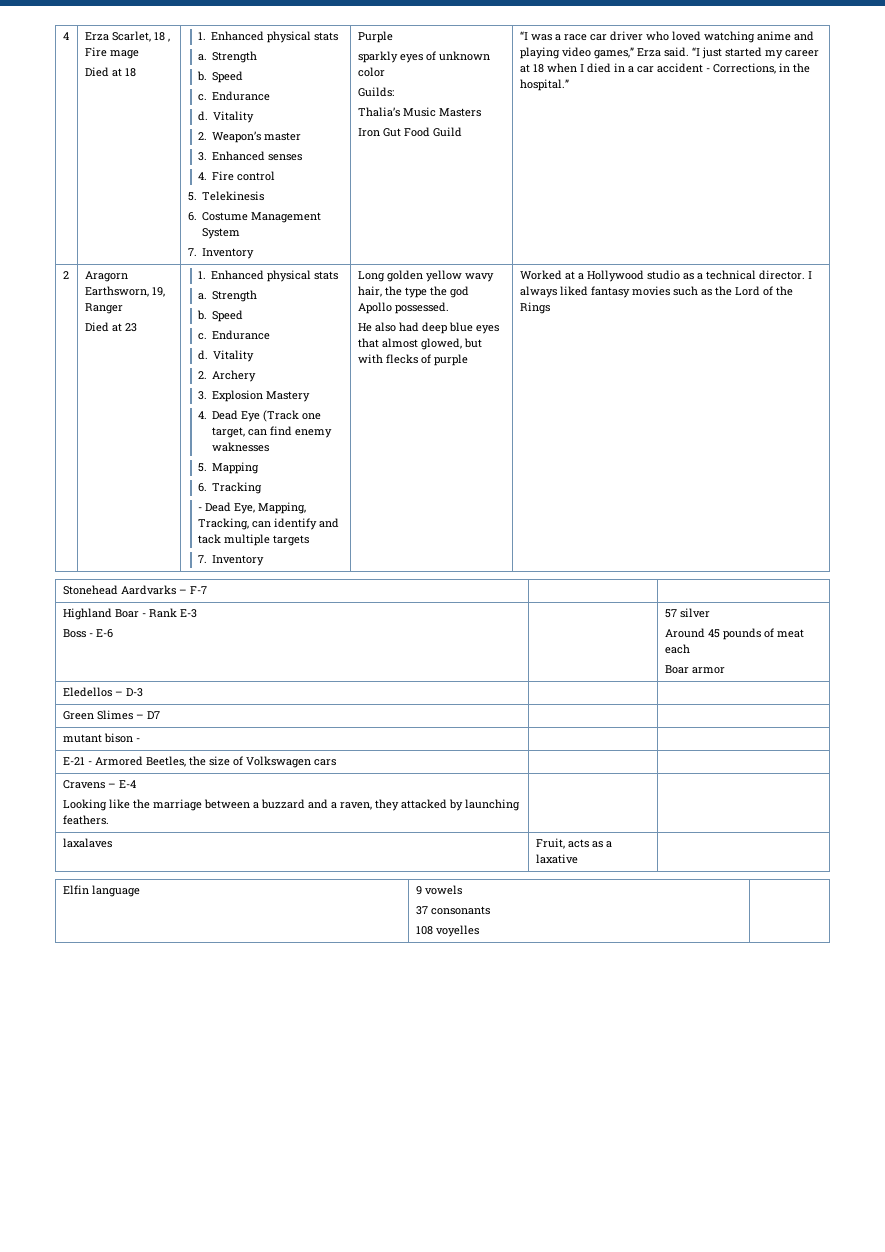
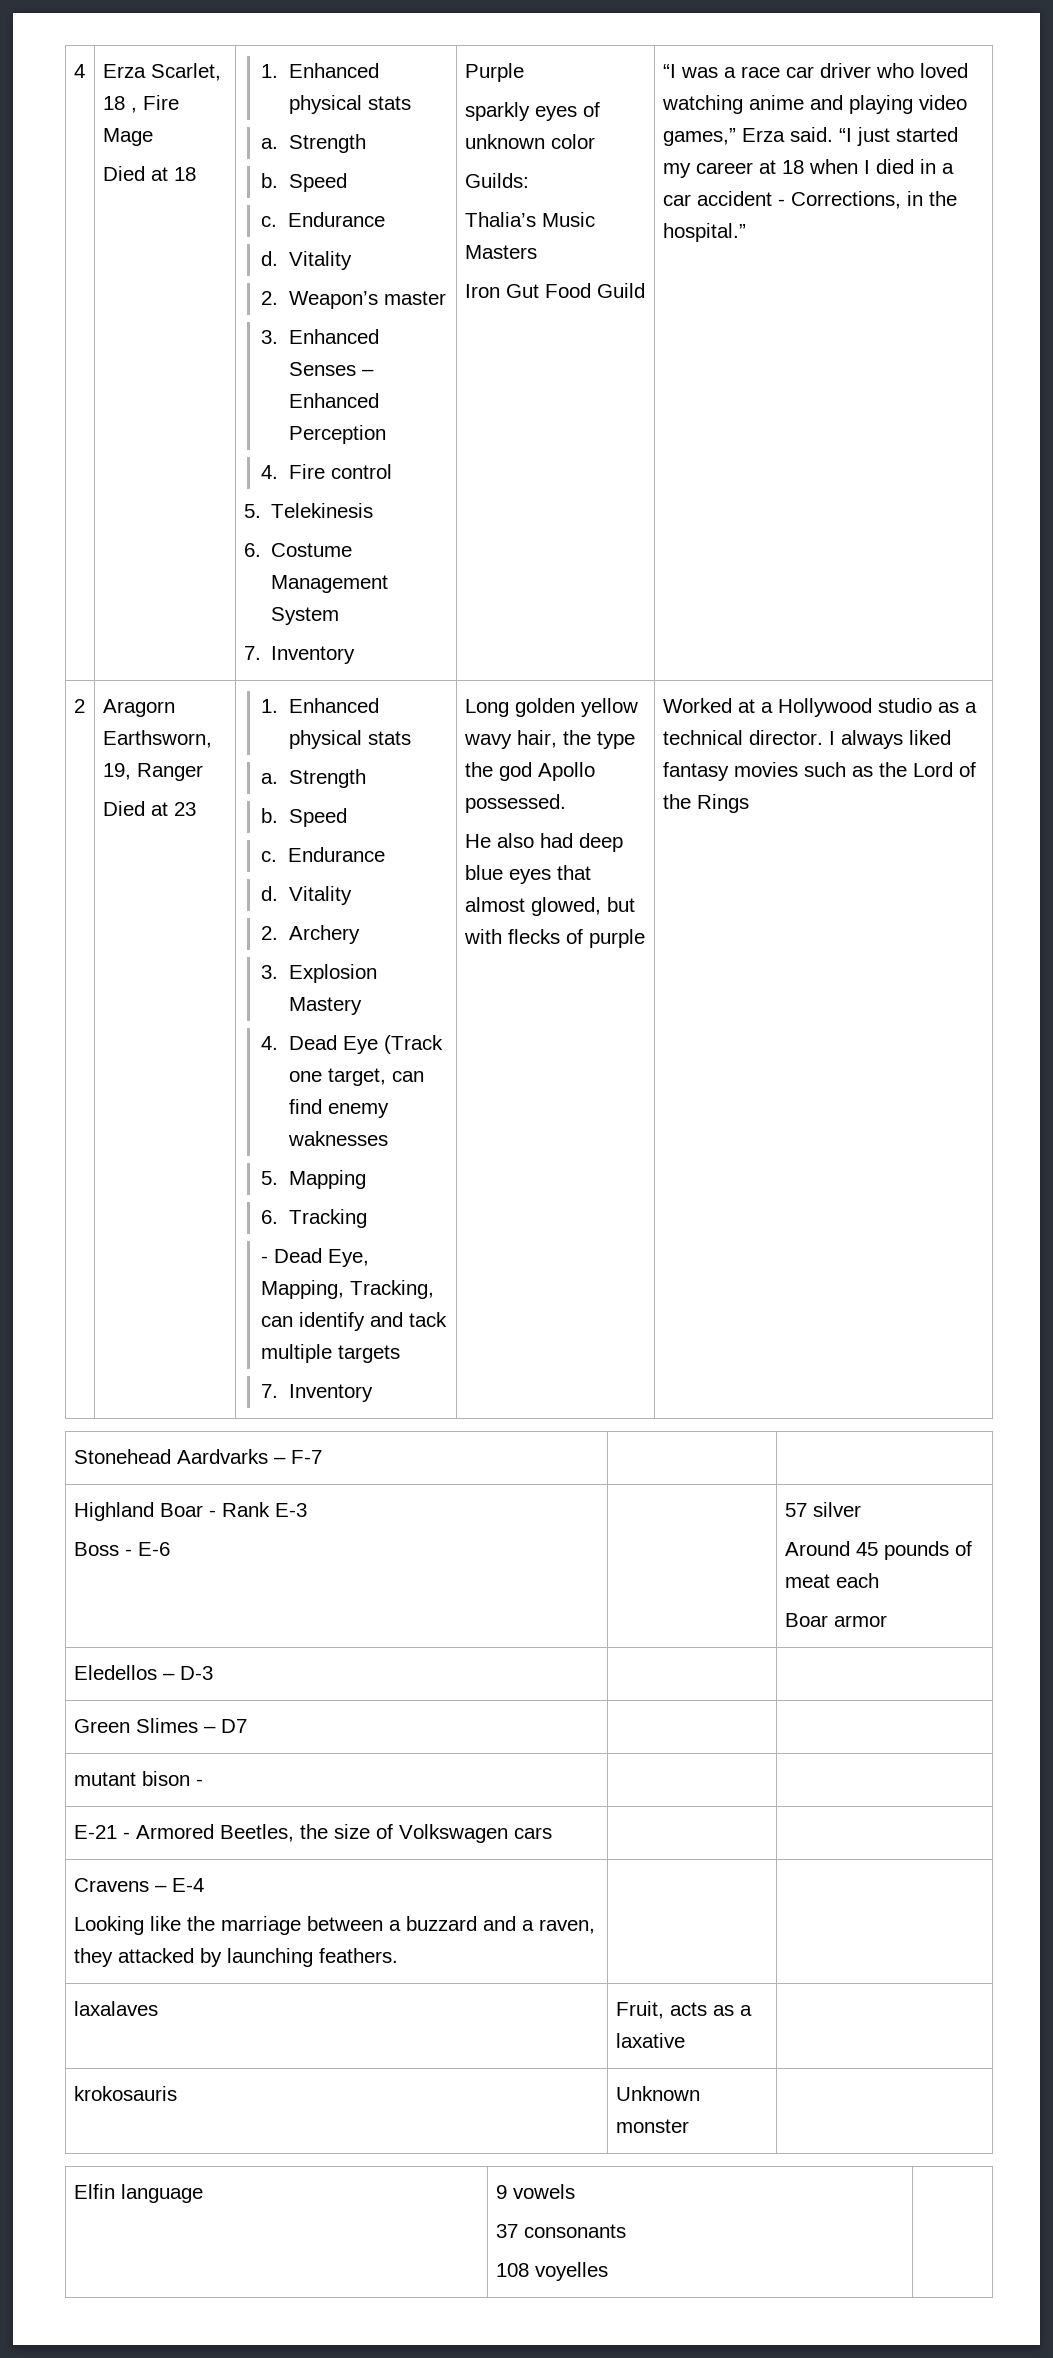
- Erza Scarlet, 18 , Fire mage
+ Erza Scarlet, 18 , Fire Mage
- 3. Enhanced senses
+ 3. Enhanced Senses – Enhanced Perception
+ krokosauris | Unknown monster |

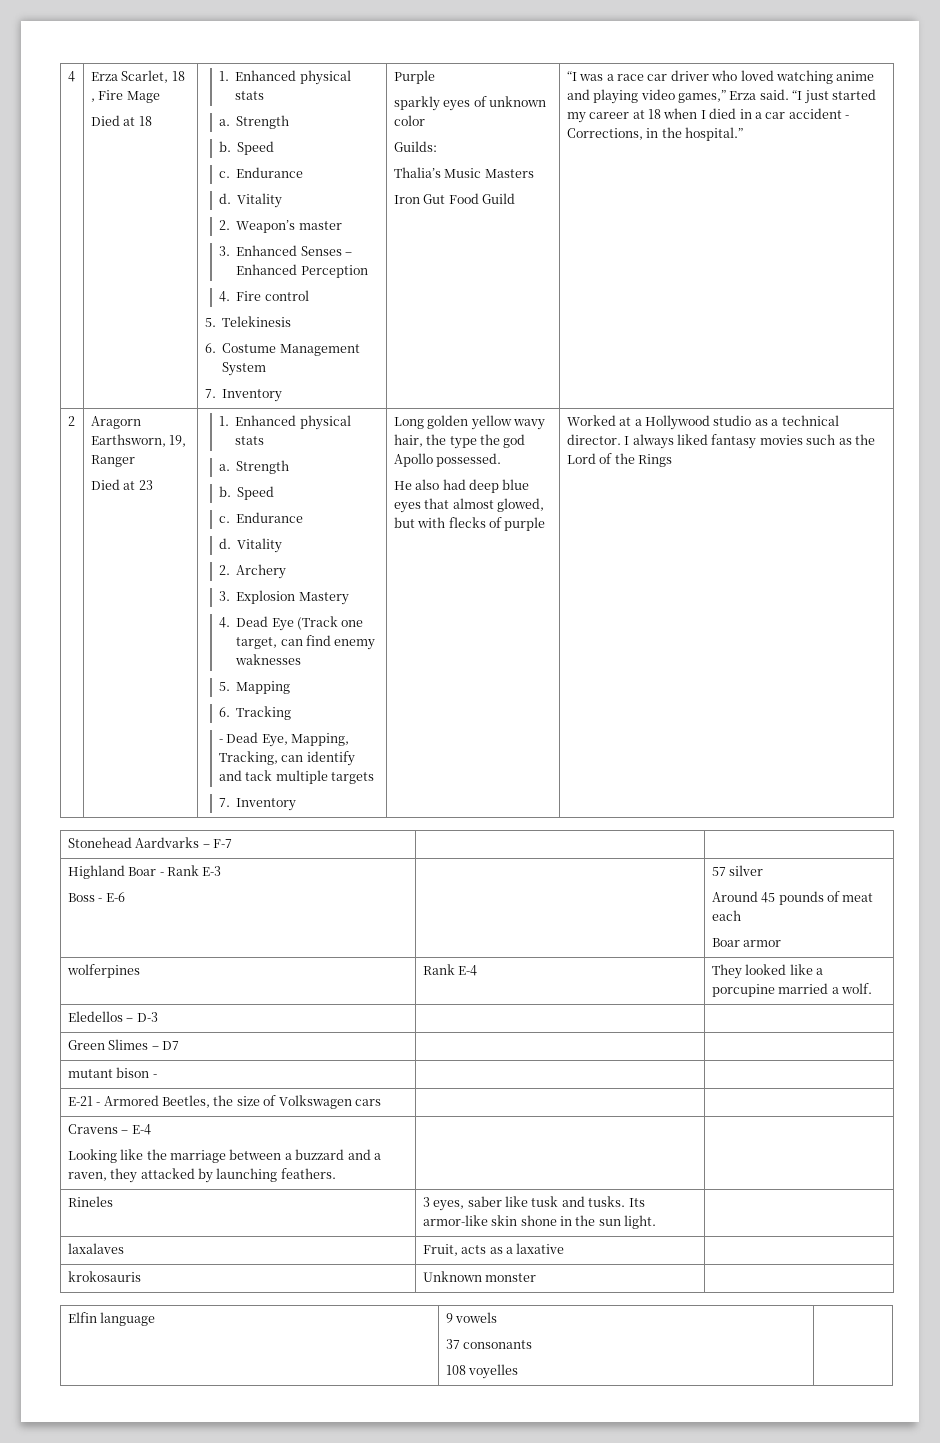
+ wolferpines | Rank E-4 | They looked like a porcupine married a wolf.
+ Rineles | 3 eyes, saber like tusk and tusks. Its armor-like skin shone in the sun light. |

